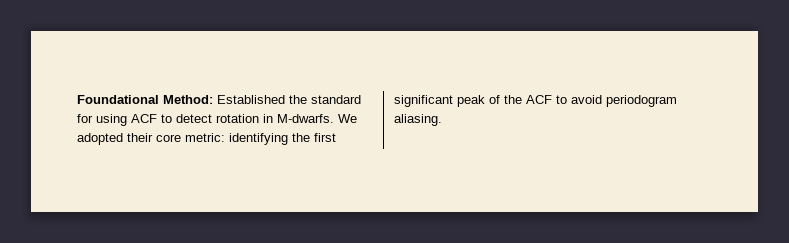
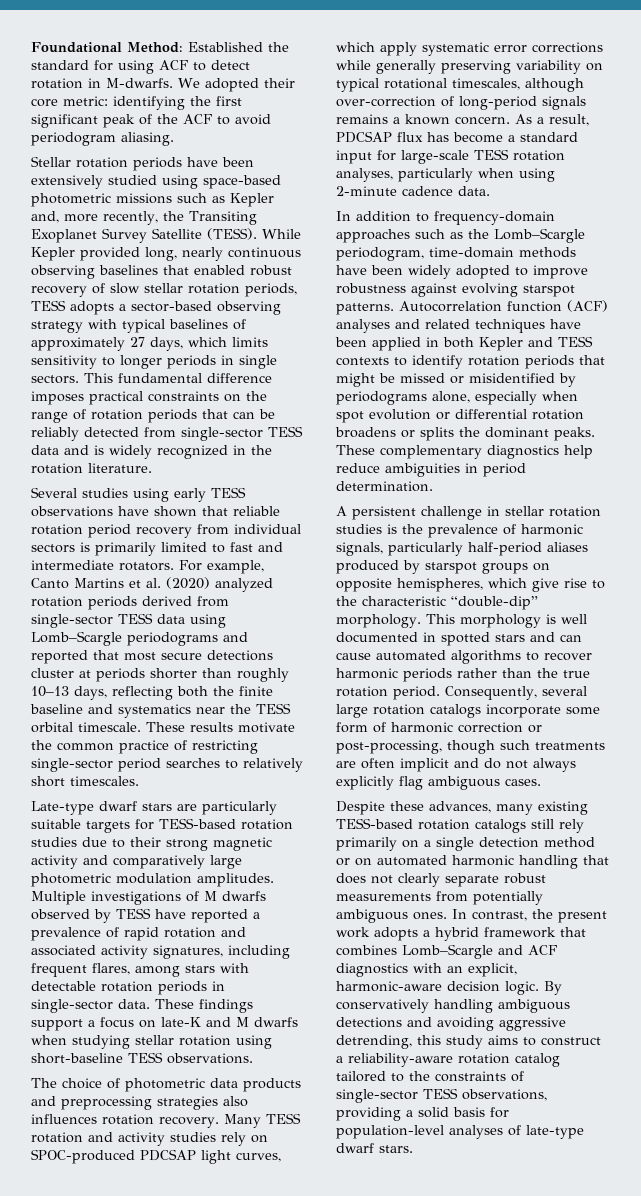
+ Stellar rotation periods have been extensively studied using space-based photometric missions such as Kepler and, more recently, the Transiting Exoplanet Survey Satellite (TESS). While Kepler provided long, nearly continuous observing baselines that enabled robust recovery of slow stellar rotation periods, TESS adopts a sector-based observing strategy with typical baselines of approximately 27 days, which limits sensitivity to longer periods in single sectors. This fundamental difference imposes practical constraints on the range of rotation periods that can be reliably detected from single-sector TESS data and is widely recognized in the rotation literature.
+ Several studies using early TESS observations have shown that reliable rotation period recovery from individual sectors is primarily limited to fast and intermediate rotators. For example, Canto Martins et al. (2020) analyzed rotation periods derived from single-sector TESS data using Lomb–Scargle periodograms and reported that most secure detections cluster at periods shorter than roughly 10–13 days, reflecting both the finite baseline and systematics near the TESS orbital timescale. These results motivate the common practice of restricting single-sector period searches to relatively short timescales.
+ Late-type dwarf stars are particularly suitable targets for TESS-based rotation studies due to their strong magnetic activity and comparatively large photometric modulation amplitudes. Multiple investigations of M dwarfs observed by TESS have reported a prevalence of rapid rotation and associated activity signatures, including frequent flares, among stars with detectable rotation periods in single-sector data. These findings support a focus on late-K and M dwarfs when studying stellar rotation using short-baseline TESS observations.
+ The choice of photometric data products and preprocessing strategies also influences rotation recovery. Many TESS rotation and activity studies rely on SPOC-produced PDCSAP light curves, which apply systematic error corrections while generally preserving variability on typical rotational timescales, although over-correction of long-period signals remains a known concern. As a result, PDCSAP flux has become a standard input for large-scale TESS rotation analyses, particularly when using 2-minute cadence data.
+ In addition to frequency-domain approaches such as the Lomb–Scargle periodogram, time-domain methods have been widely adopted to improve robustness against evolving starspot patterns. Autocorrelation function (ACF) analyses and related techniques have been applied in both Kepler and TESS contexts to identify rotation periods that might be missed or misidentified by periodograms alone, especially when spot evolution or differential rotation broadens or splits the dominant peaks. These complementary diagnostics help reduce ambiguities in period determination.
+ A persistent challenge in stellar rotation studies is the prevalence of harmonic signals, particularly half-period aliases produced by starspot groups on opposite hemispheres, which give rise to the characteristic “double-dip” morphology. This morphology is well documented in spotted stars and can cause automated algorithms to recover harmonic periods rather than the true rotation period. Consequently, several large rotation catalogs incorporate some form of harmonic correction or post-processing, though such treatments are often implicit and do not always explicitly flag ambiguous cases.
+ Despite these advances, many existing TESS-based rotation catalogs still rely primarily on a single detection method or on automated harmonic handling that does not clearly separate robust measurements from potentially ambiguous ones. In contrast, the present work adopts a hybrid framework that combines Lomb–Scargle and ACF diagnostics with an explicit, harmonic-aware decision logic. By conservatively handling ambiguous detections and avoiding aggressive detrending, this study aims to construct a reliability-aware rotation catalog tailored to the constraints of single-sector TESS observations, providing a solid basis for population-level analyses of late-type dwarf stars.

